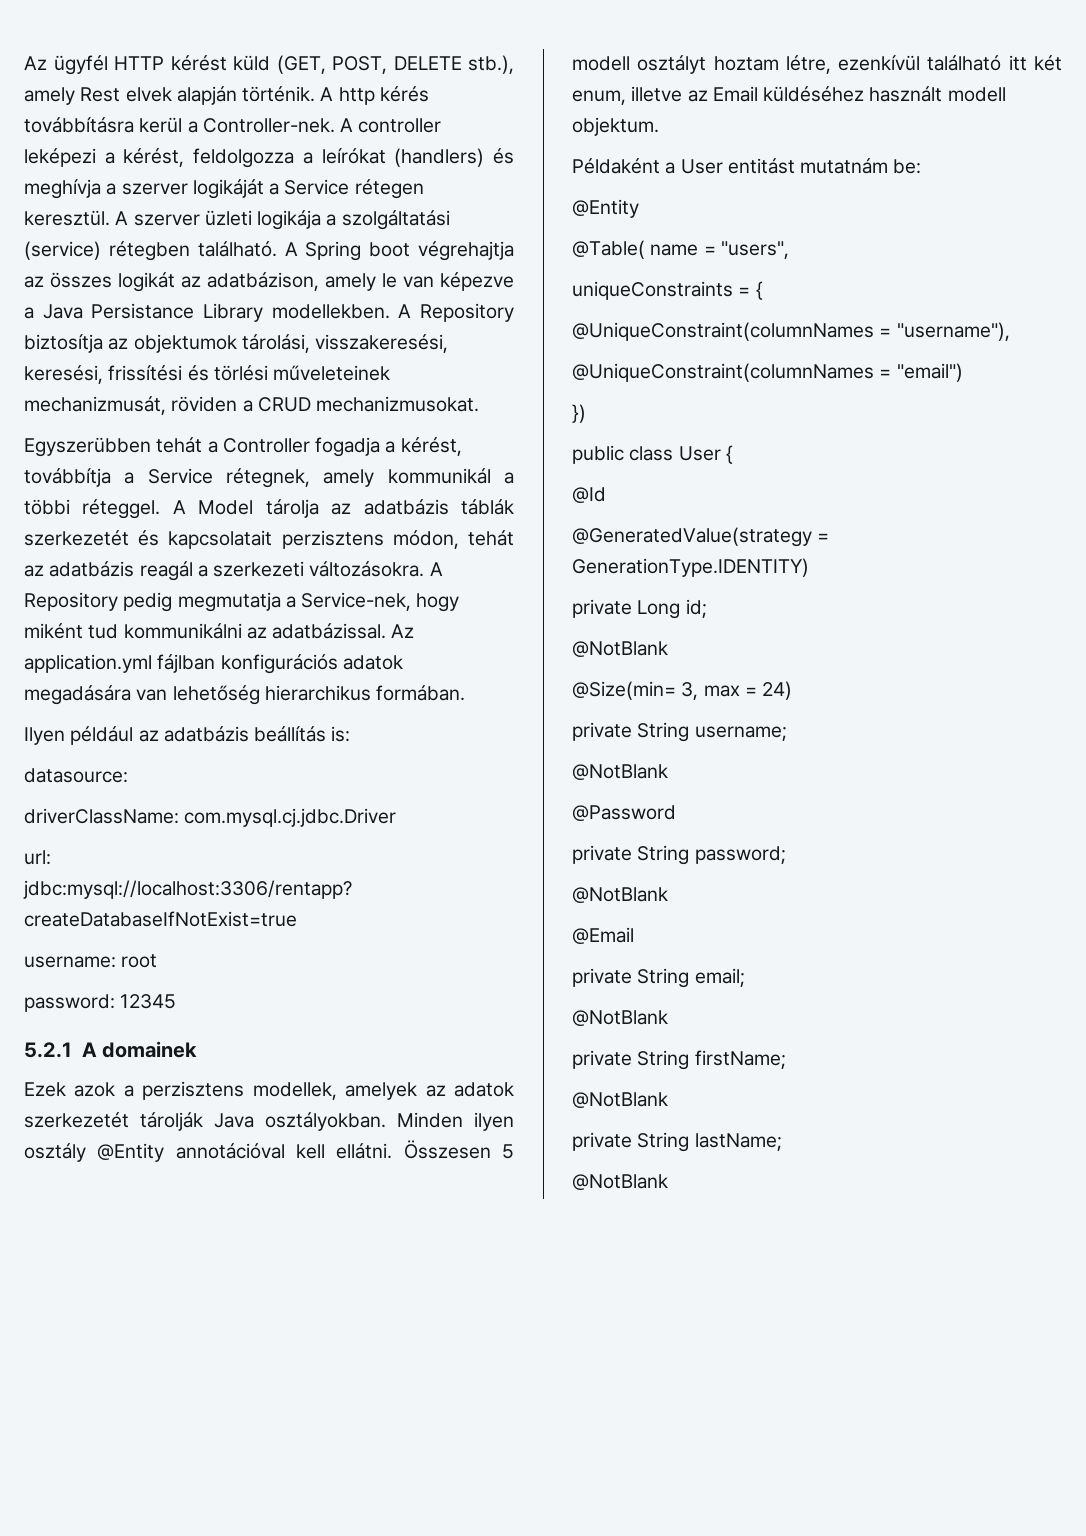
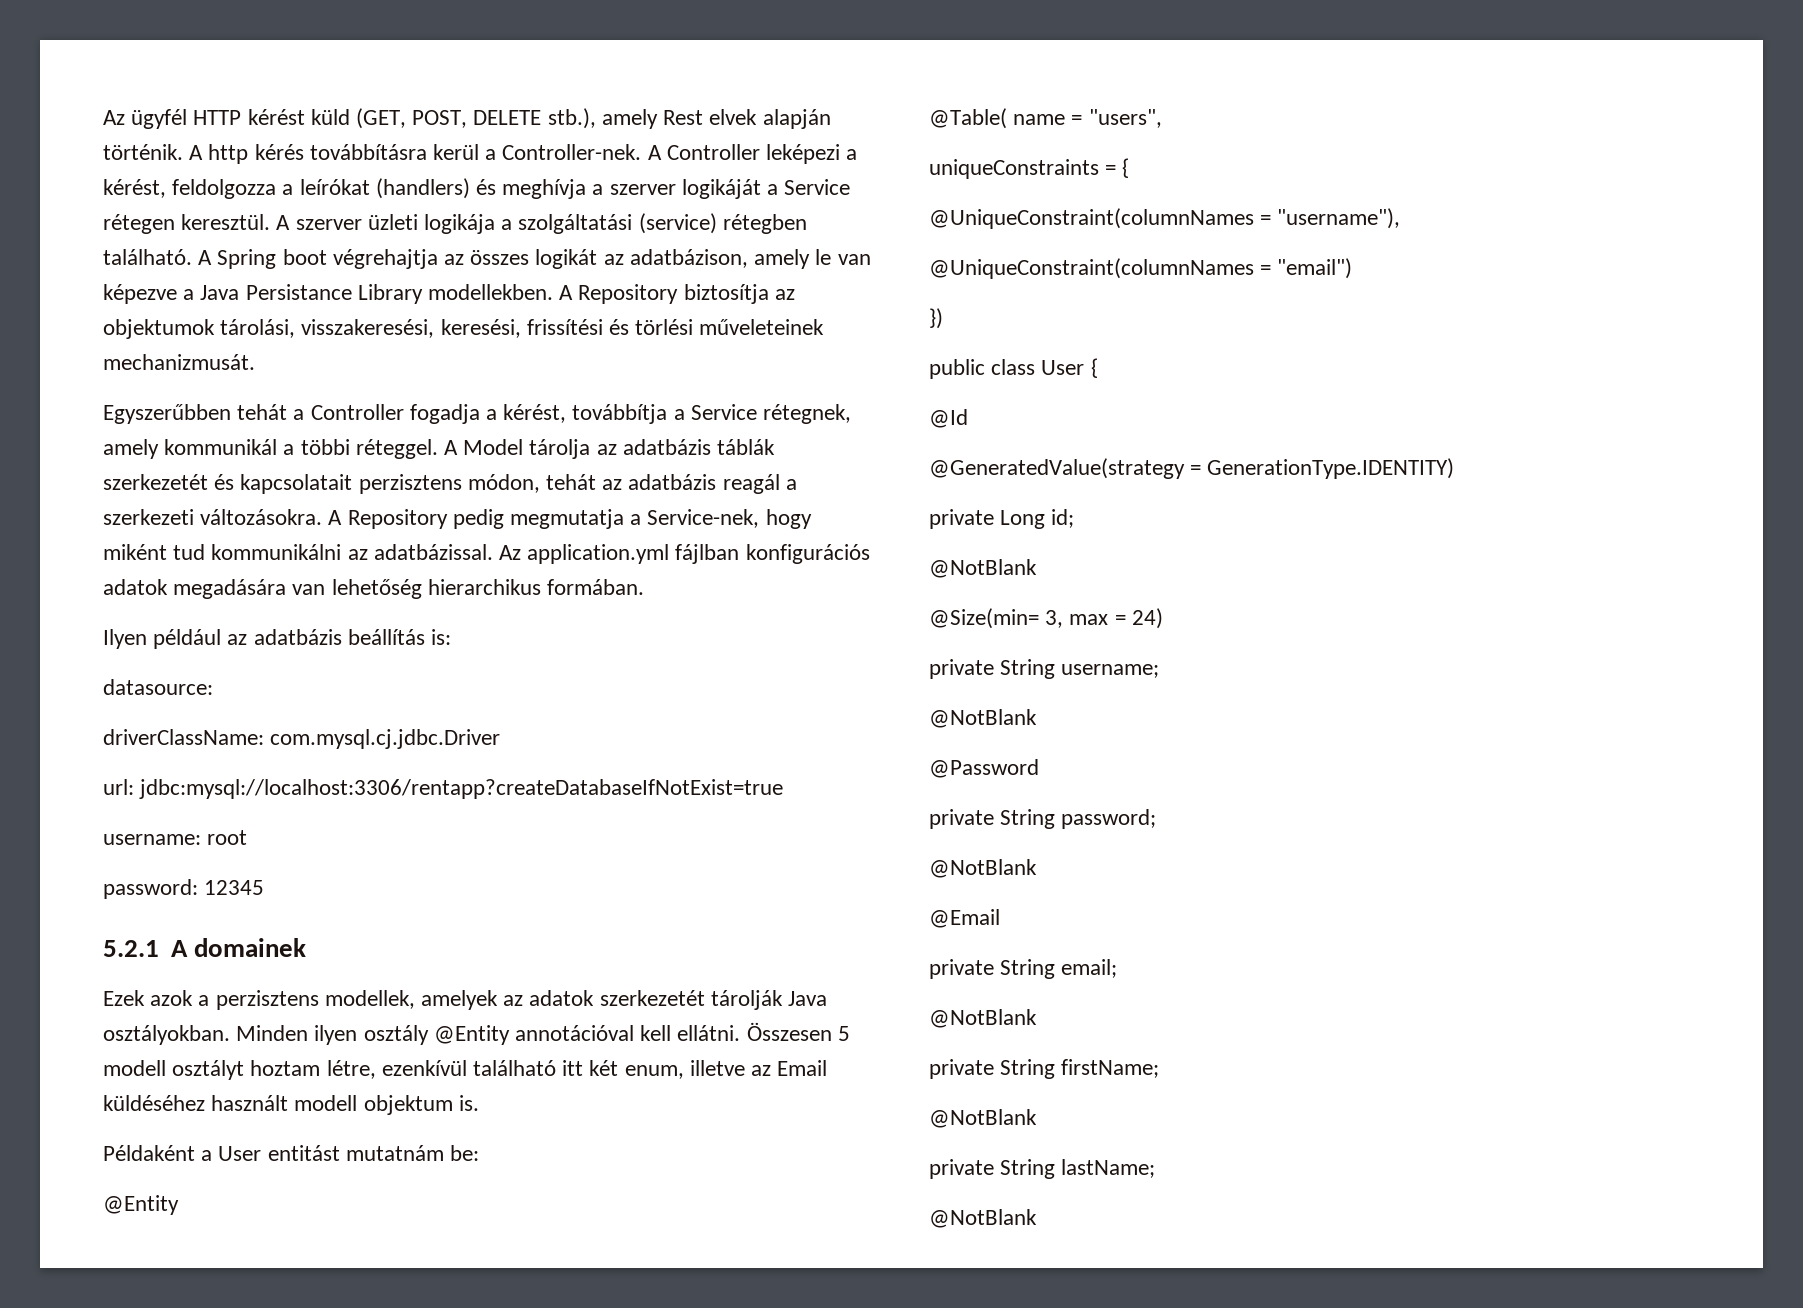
- A controller leképezi a kérést, feldolgozza a leírókat (handlers) és meghívja a szerver logikáját a Service rétegen keresztül.
+ A Controller leképezi a kérést, feldolgozza a leírókat (handlers) és meghívja a szerver logikáját a Service rétegen keresztül.
- A Repository biztosítja az objektumok tárolási, visszakeresési, keresési, frissítési és törlési műveleteinek mechanizmusát, röviden a CRUD mechanizmusokat.
- Egyszerübben tehát a Controller fogadja a kérést, továbbítja a Service rétegnek, amely kommunikál a többi réteggel.
+ A Repository biztosítja az objektumok tárolási, visszakeresési, keresési, frissítési és törlési műveleteinek mechanizmusát.
+ Egyszerűbben tehát a Controller fogadja a kérést, továbbítja a Service rétegnek, amely kommunikál a többi réteggel.
- Összesen 5 modell osztályt hoztam létre, ezenkívül található itt két enum, illetve az Email küldéséhez használt modell objektum.
+ Összesen 5 modell osztályt hoztam létre, ezenkívül található itt két enum, illetve az Email küldéséhez használt modell objektum is.

